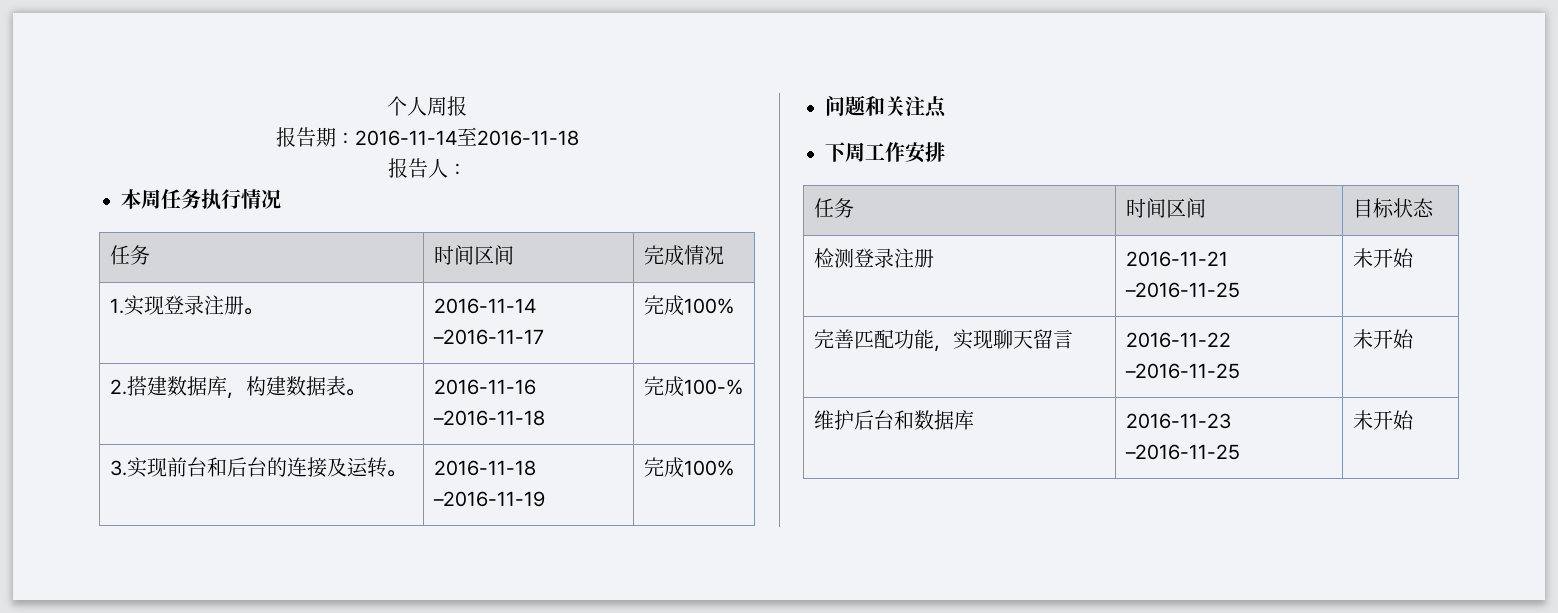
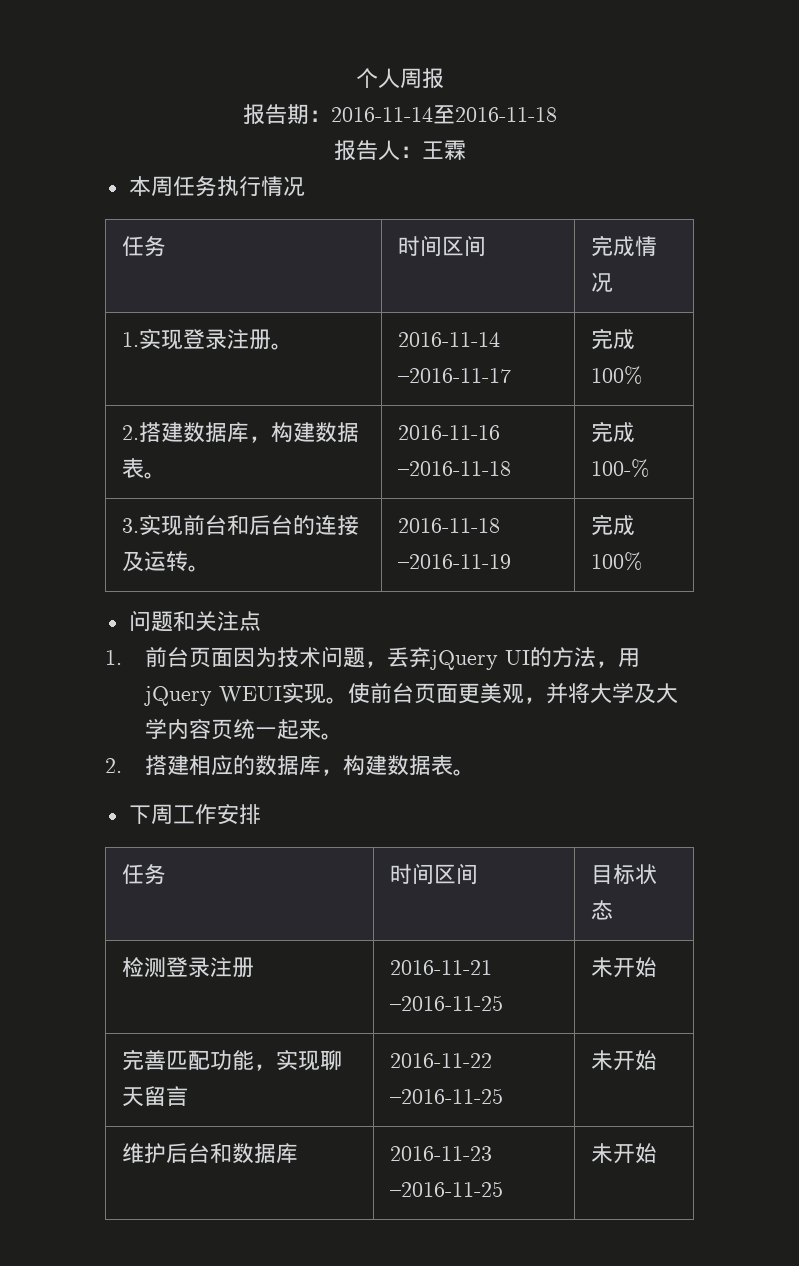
- 报告人：
+ 报告人：王霖
+ 1.前台页面因为技术问题，丢弃jQuery UI的方法，用jQuery WEUI实现。使前台页面更美观，并将大学及大学内容页统一起来。
+ 2.搭建相应的数据库，构建数据表。

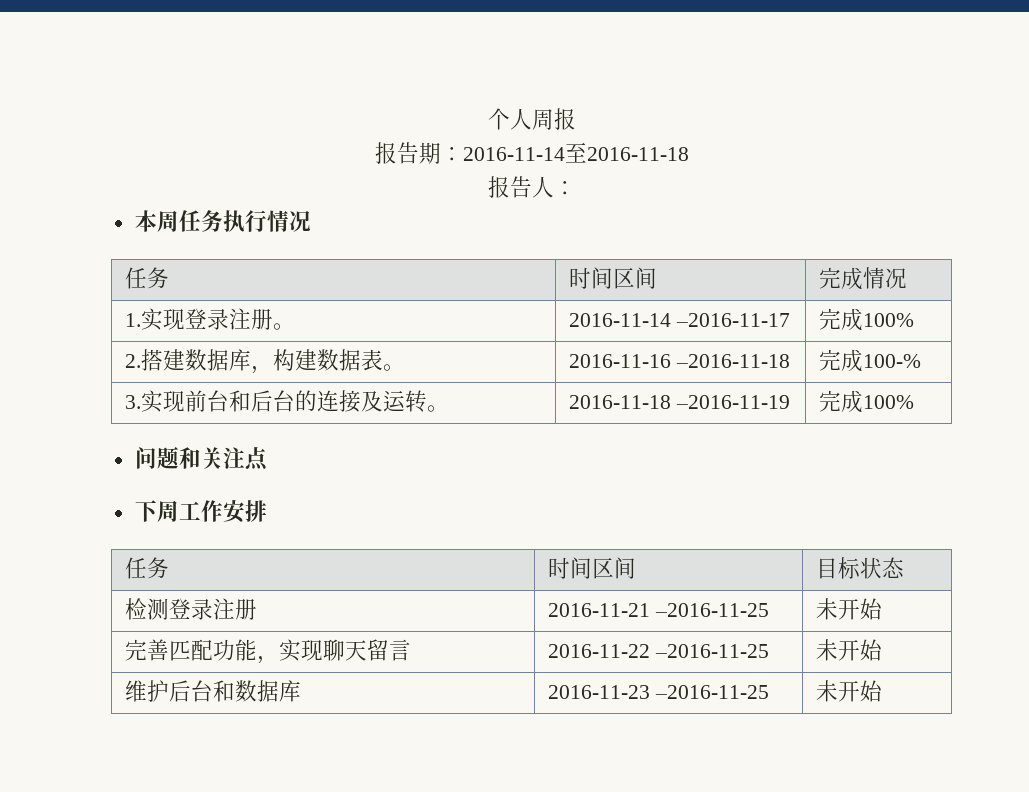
- 报告人：王霖
+ 报告人：
- 1.前台页面因为技术问题，丢弃jQuery UI的方法，用jQuery WEUI实现。使前台页面更美观，并将大学及大学内容页统一起来。
- 2.搭建相应的数据库，构建数据表。

